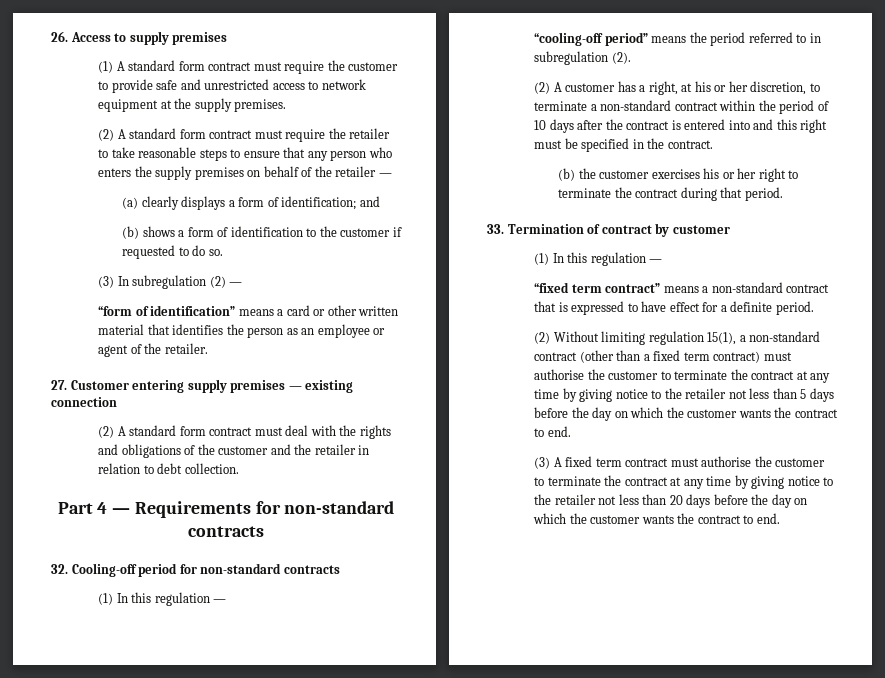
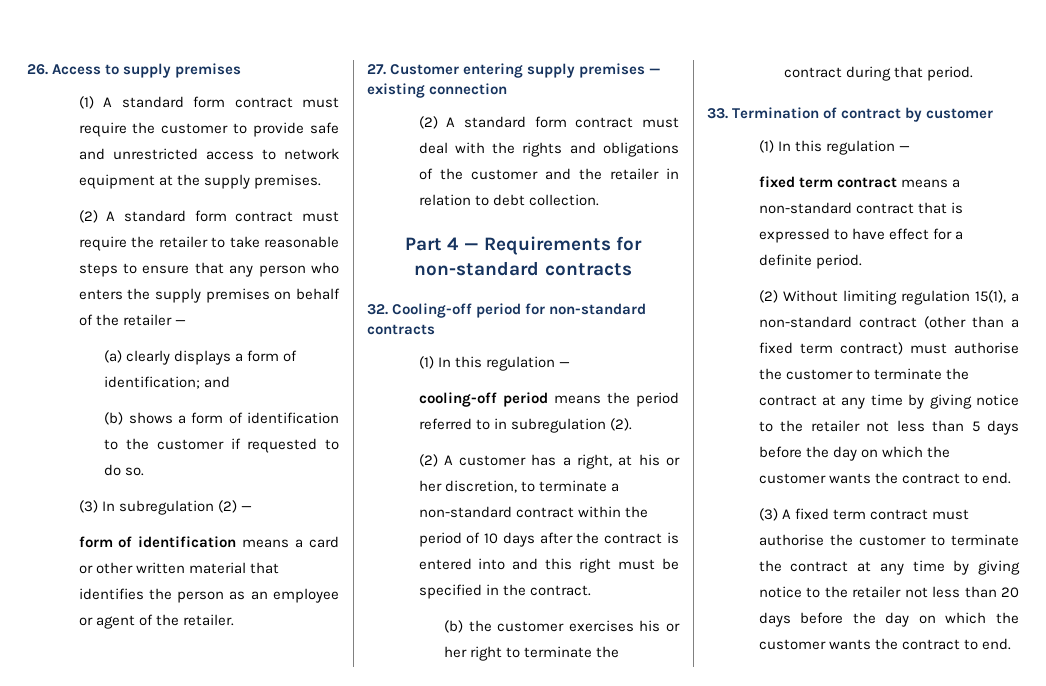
- “form of identification” means a card or other written material that identifies the person as an employee or agent of the retailer.
+ form of identification means a card or other written material that identifies the person as an employee or agent of the retailer.
- “cooling-off period” means the period referred to in subregulation (2).
+ cooling-off period means the period referred to in subregulation (2).
- “fixed term contract” means a non-standard contract that is expressed to have effect for a definite period.
+ fixed term contract means a non-standard contract that is expressed to have effect for a definite period.

